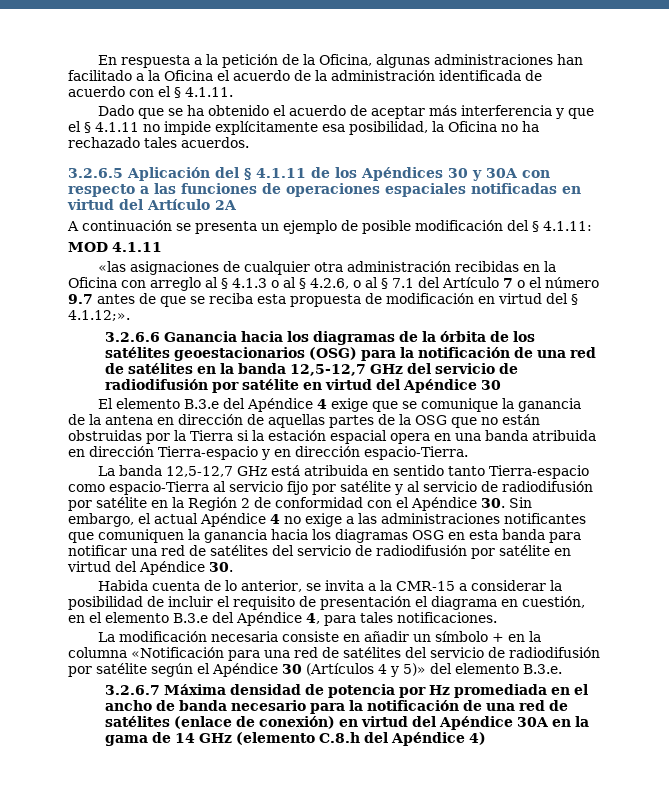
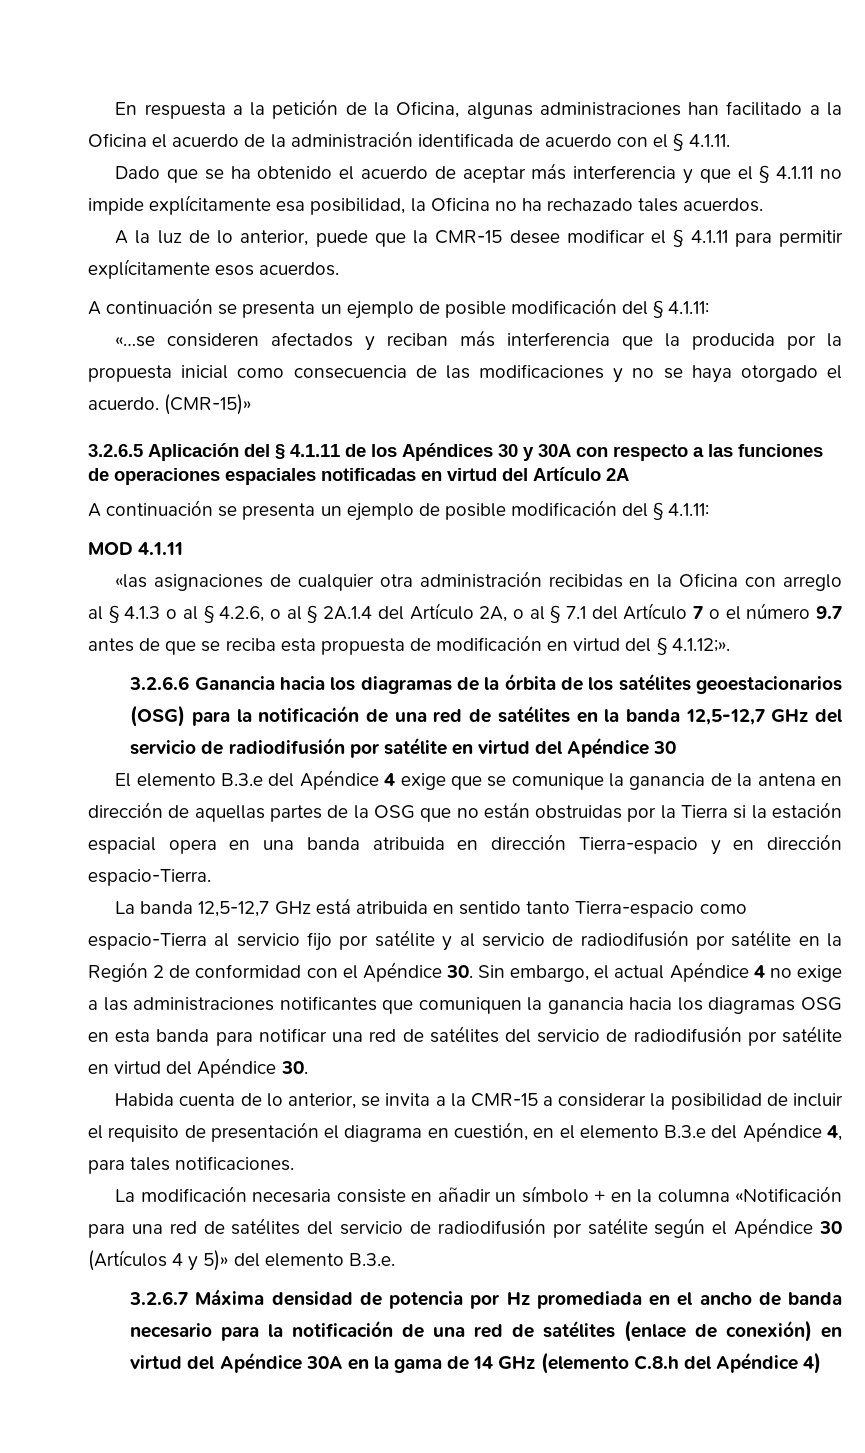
+ A la luz de lo anterior, puede que la CMR-15 desee modificar el § 4.1.11 para permitir explícitamente esos acuerdos.
+ A continuación se presenta un ejemplo de posible modificación del § 4.1.11:
+ «…se consideren afectados y reciban más interferencia que la producida por la propuesta inicial como consecuencia de las modificaciones y no se haya otorgado el acuerdo. (CMR-15)»
- «las asignaciones de cualquier otra administración recibidas en la Oficina con arreglo al § 4.1.3 o al § 4.2.6, o al § 7.1 del Artículo 7 o el número 9.7 antes de que se reciba esta propuesta de modificación en virtud del § 4.1.12;».
+ «las asignaciones de cualquier otra administración recibidas en la Oficina con arreglo al § 4.1.3 o al § 4.2.6, o al § 2A.1.4 del Artículo 2A, o al § 7.1 del Artículo 7 o el número 9.7 antes de que se reciba esta propuesta de modificación en virtud del § 4.1.12;».

